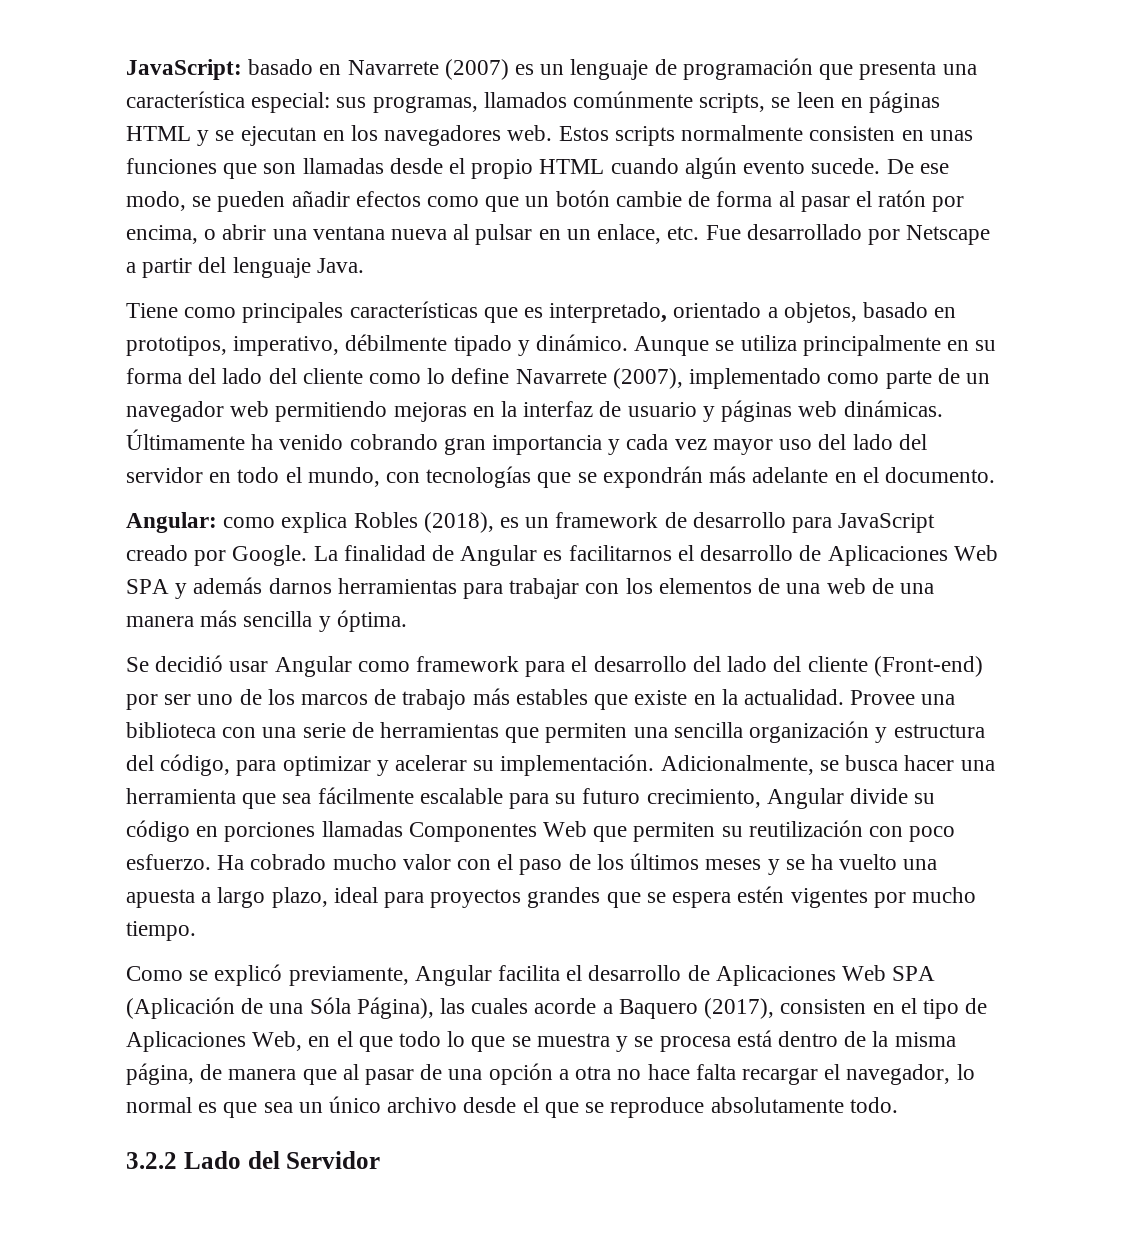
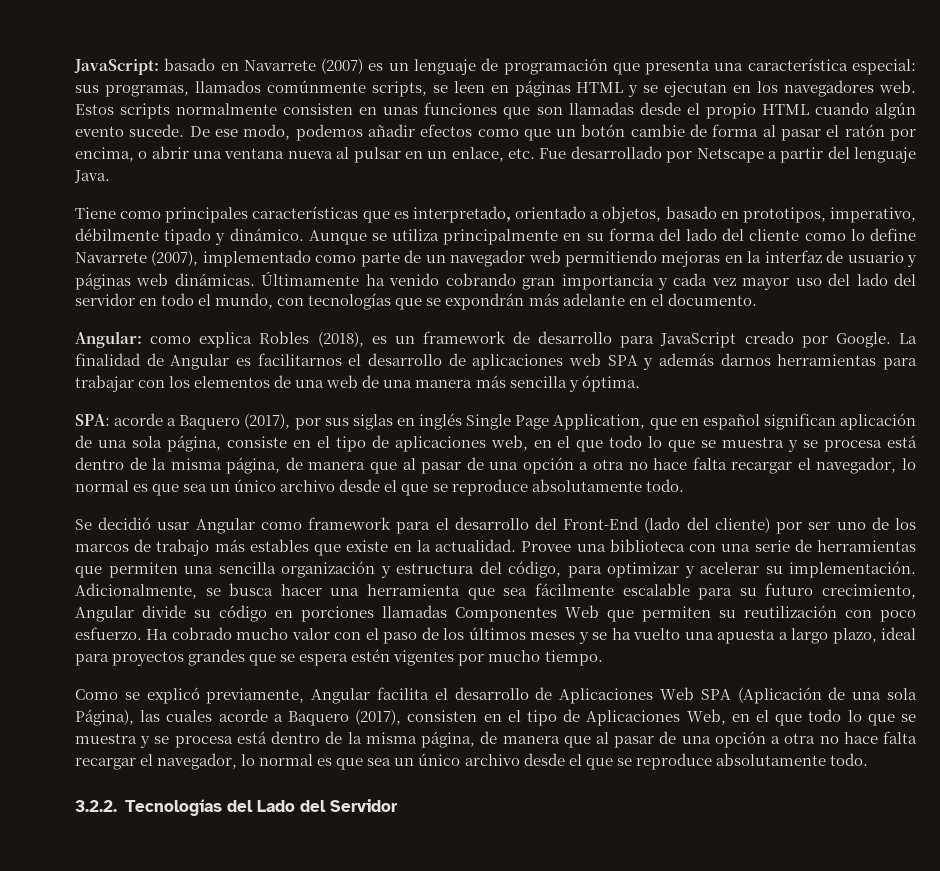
- De ese modo, se pueden añadir efectos como que un botón cambie de forma al pasar el ratón por encima, o abrir una ventana nueva al pulsar en un enlace, etc. Fue desarrollado por Netscape a partir del lenguaje Java.
+ De ese modo, podemos añadir efectos como que un botón cambie de forma al pasar el ratón por encima, o abrir una ventana nueva al pulsar en un enlace, etc. Fue desarrollado por Netscape a partir del lenguaje Java.
- La finalidad de Angular es facilitarnos el desarrollo de Aplicaciones Web SPA y además darnos herramientas para trabajar con los elementos de una web de una manera más sencilla y óptima.
+ La finalidad de Angular es facilitarnos el desarrollo de aplicaciones web SPA y además darnos herramientas para trabajar con los elementos de una web de una manera más sencilla y óptima.
+ SPA: acorde a Baquero (2017), por sus siglas en inglés Single Page Application, que en español significan aplicación de una sola página, consiste en el tipo de aplicaciones web, en el que todo lo que se muestra y se procesa está dentro de la misma página, de manera que al pasar de una opción a otra no hace falta recargar el navegador, lo normal es que sea un único archivo desde el que se reproduce absolutamente todo.
- Se decidió usar Angular como framework para el desarrollo del lado del cliente (Front-end) por ser uno de los marcos de trabajo más estables que existe en la actualidad.
+ Se decidió usar Angular como framework para el desarrollo del Front-End (lado del cliente) por ser uno de los marcos de trabajo más estables que existe en la actualidad.
- Como se explicó previamente, Angular facilita el desarrollo de Aplicaciones Web SPA (Aplicación de una Sóla Página), las cuales acorde a Baquero (2017), consisten en el tipo de Aplicaciones Web, en el que todo lo que se muestra y se procesa está dentro de la misma página, de manera que al pasar de una opción a otra no hace falta recargar el navegador, lo normal es que sea un único archivo desde el que se reproduce absolutamente todo.
+ Como se explicó previamente, Angular facilita el desarrollo de Aplicaciones Web SPA (Aplicación de una sola Página), las cuales acorde a Baquero (2017), consisten en el tipo de Aplicaciones Web, en el que todo lo que se muestra y se procesa está dentro de la misma página, de manera que al pasar de una opción a otra no hace falta recargar el navegador, lo normal es que sea un único archivo desde el que se reproduce absolutamente todo.
- 3.2.2 Lado del Servidor
+ 3.2.2. Tecnologías del Lado del Servidor

